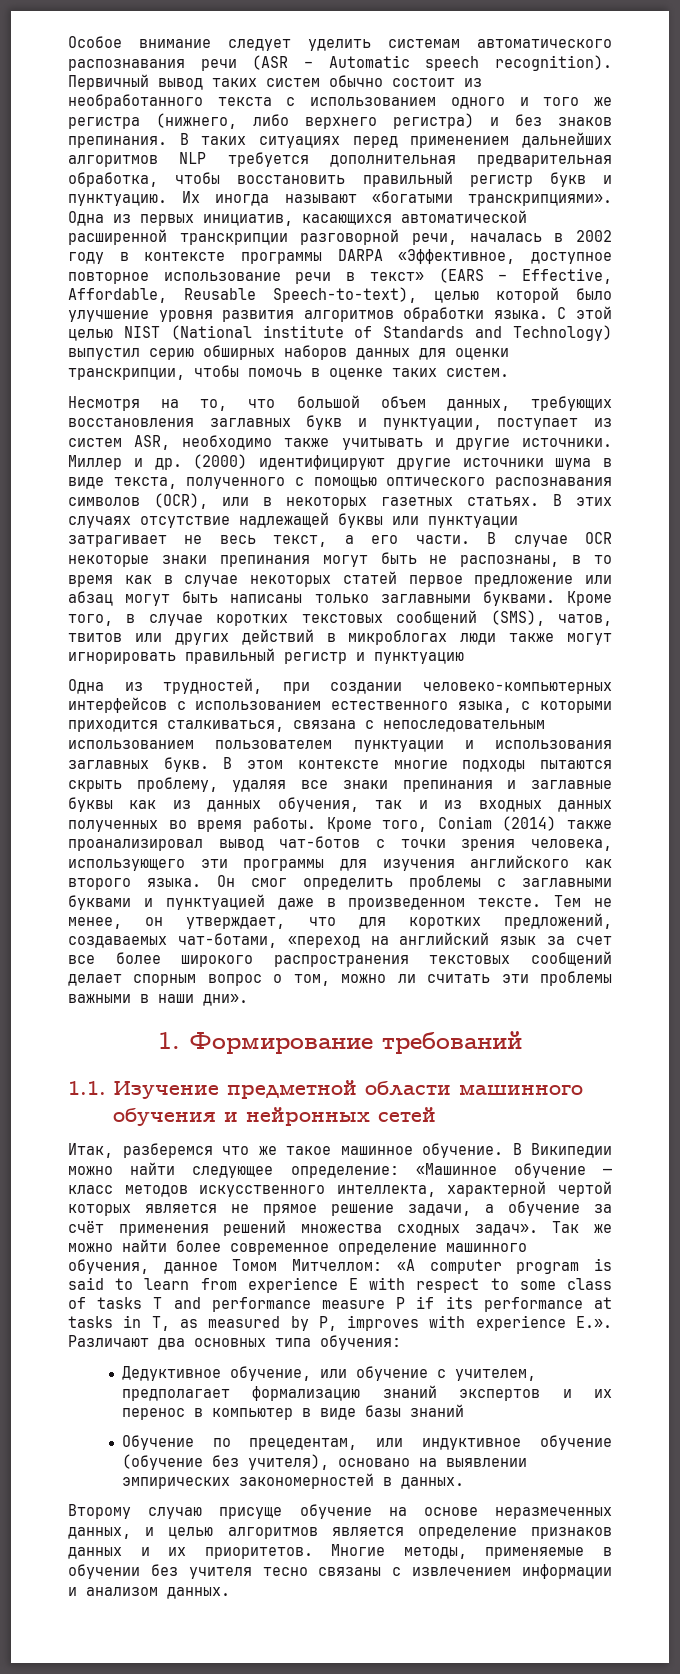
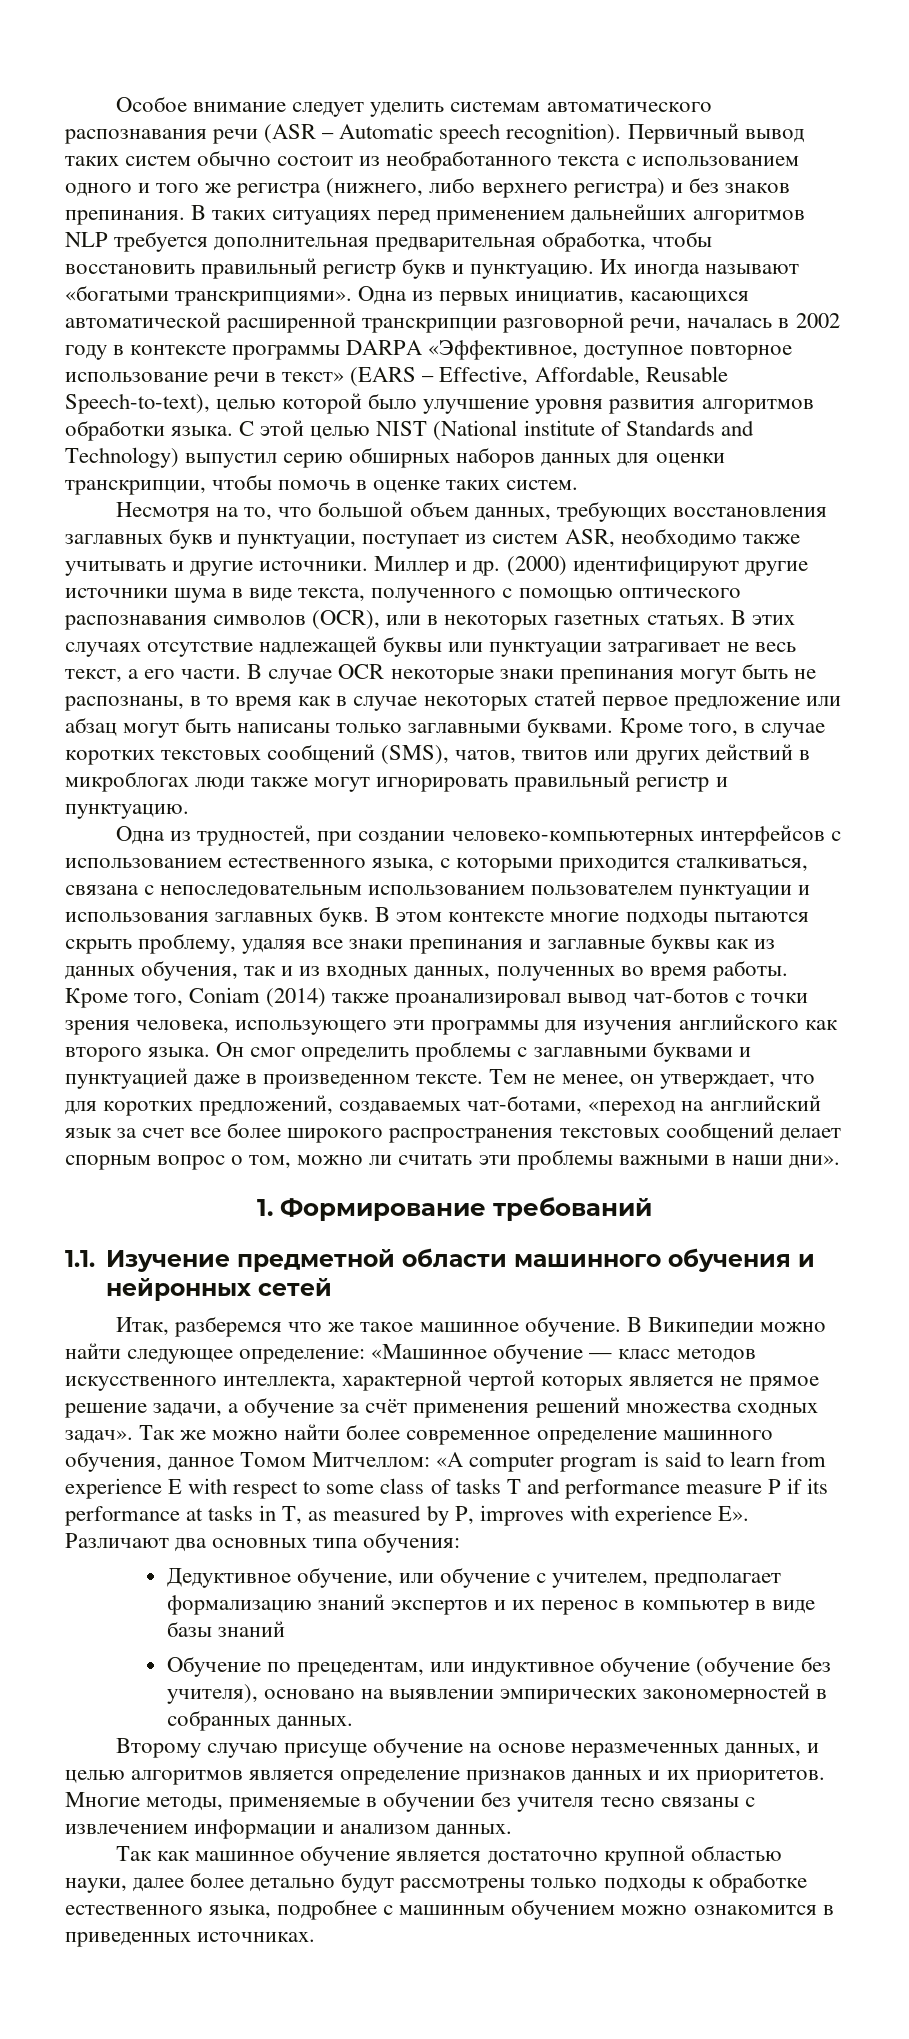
- Кроме того, в случае коротких текстовых сообщений (SMS), чатов, твитов или других действий в микроблогах люди также могут игнорировать правильный регистр и пунктуацию
+ Кроме того, в случае коротких текстовых сообщений (SMS), чатов, твитов или других действий в микроблогах люди также могут игнорировать правильный регистр и пунктуацию.
- В этом контексте многие подходы пытаются скрыть проблему, удаляя все знаки препинания и заглавные буквы как из данных обучения, так и из входных данных полученных во время работы.
+ В этом контексте многие подходы пытаются скрыть проблему, удаляя все знаки препинания и заглавные буквы как из данных обучения, так и из входных данных, полученных во время работы.
- Так же можно найти более современное определение машинного обучения, данное Томом Митчеллом: «A computer program is said to learn from experience E with respect to some class of tasks T and performance measure P if its performance at tasks in T, as measured by P, improves with experience E.». Различают два основных типа обучения:
+ Так же можно найти более современное определение машинного обучения, данное Томом Митчеллом: «A computer program is said to learn from experience E with respect to some class of tasks T and performance measure P if its performance at tasks in T, as measured by P, improves with experience E». Различают два основных типа обучения:
- Обучение по прецедентам, или индуктивное обучение (обучение без учителя), основано на выявлении эмпирических закономерностей в данных.
+ Обучение по прецедентам, или индуктивное обучение (обучение без учителя), основано на выявлении эмпирических закономерностей в собранных данных.
+ Так как машинное обучение является достаточно крупной областью науки, далее более детально будут рассмотрены только подходы к обработке естественного языка, подробнее с машинным обучением можно ознакомится в приведенных источниках.

